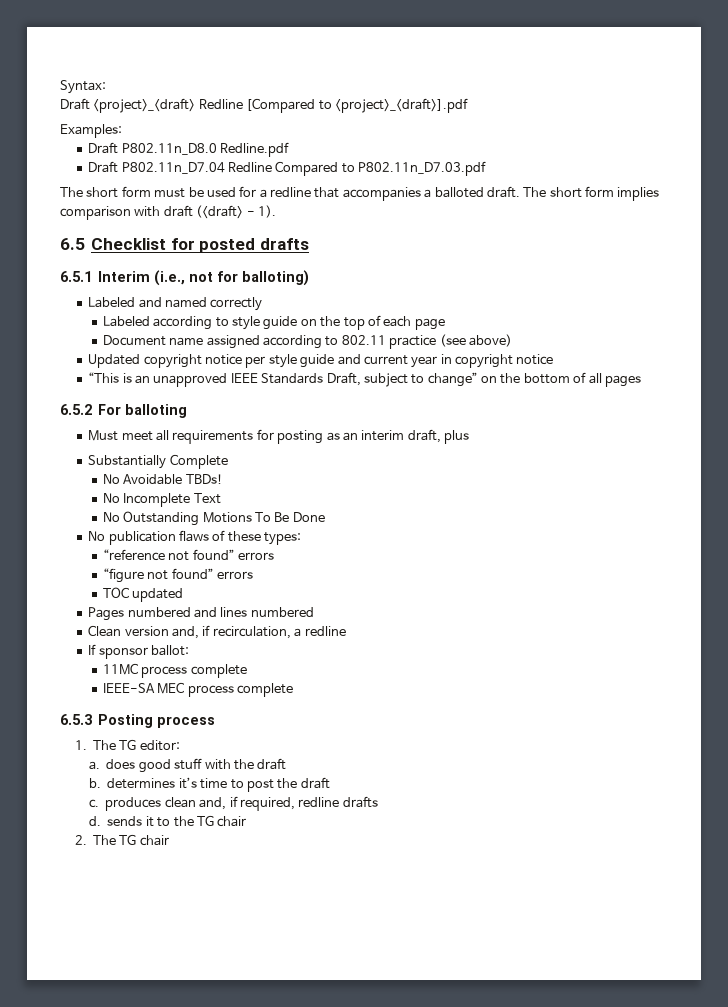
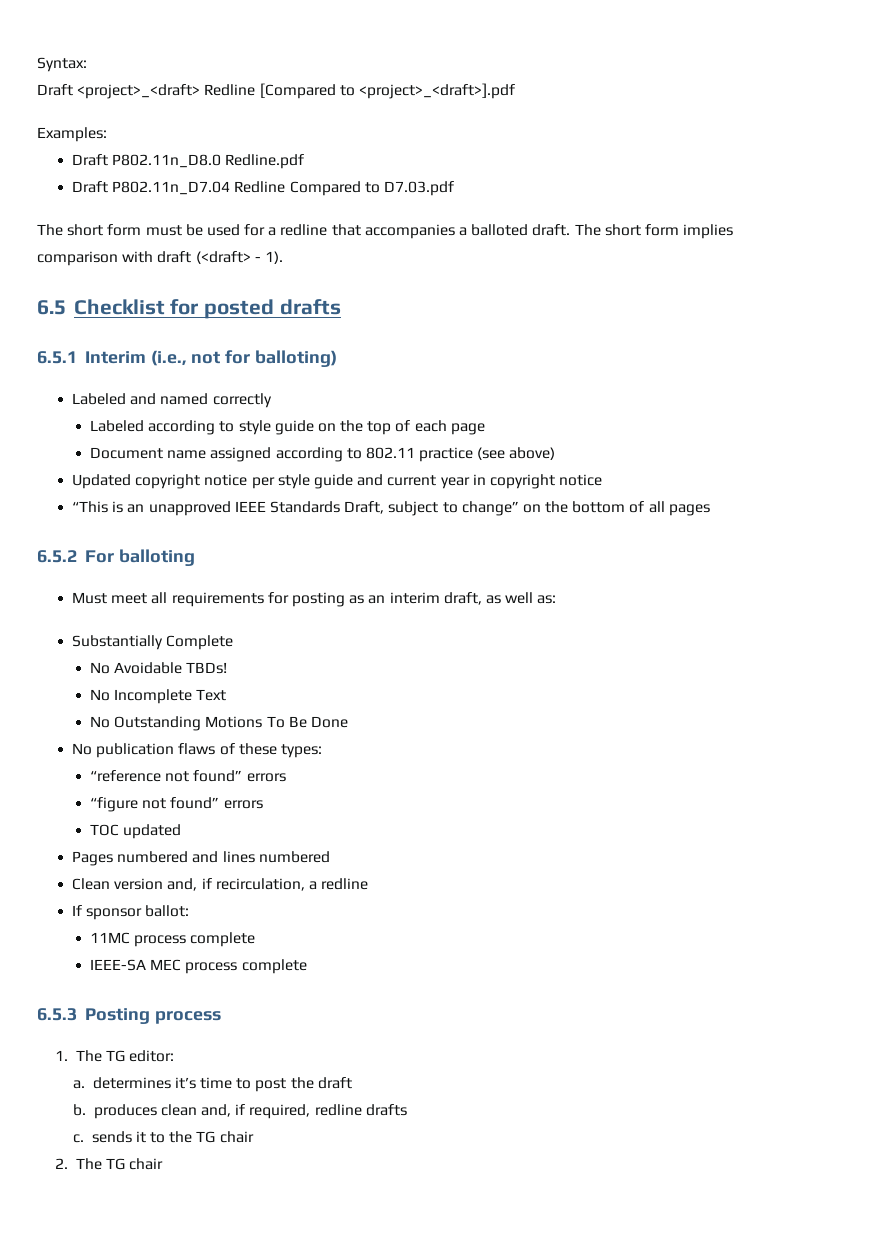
- Draft P802.11n_D7.04 Redline Compared to P802.11n_D7.03.pdf
+ Draft P802.11n_D7.04 Redline Compared to D7.03.pdf
- Must meet all requirements for posting as an interim draft, plus
+ Must meet all requirements for posting as an interim draft, as well as:
- a. does good stuff with the draft
- b. determines it’s time to post the draft
+ a. determines it’s time to post the draft
- c. produces clean and, if required, redline drafts
+ b. produces clean and, if required, redline drafts
- d. sends it to the TG chair
+ c. sends it to the TG chair

